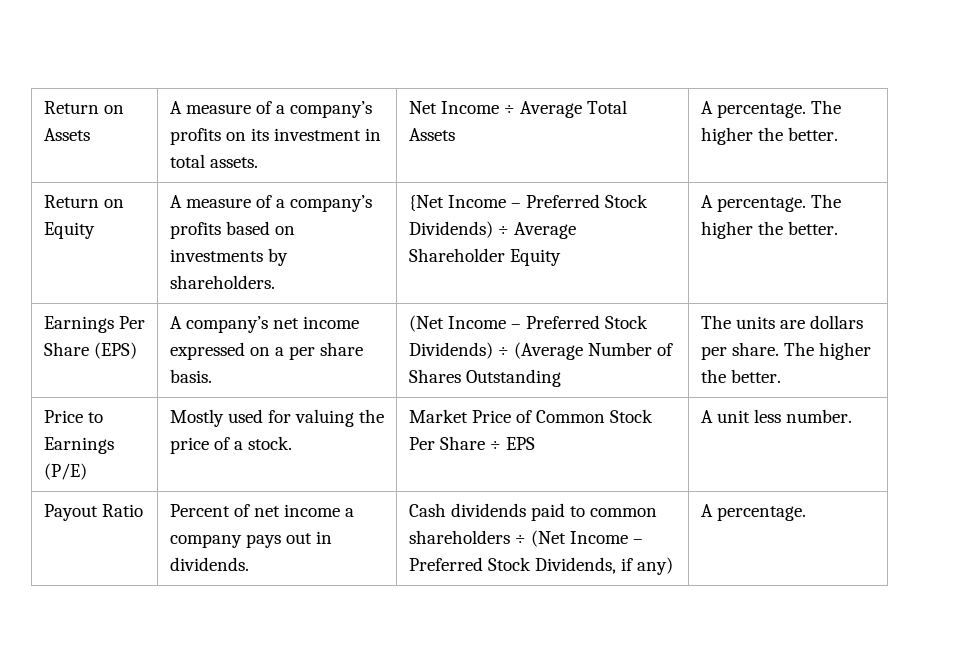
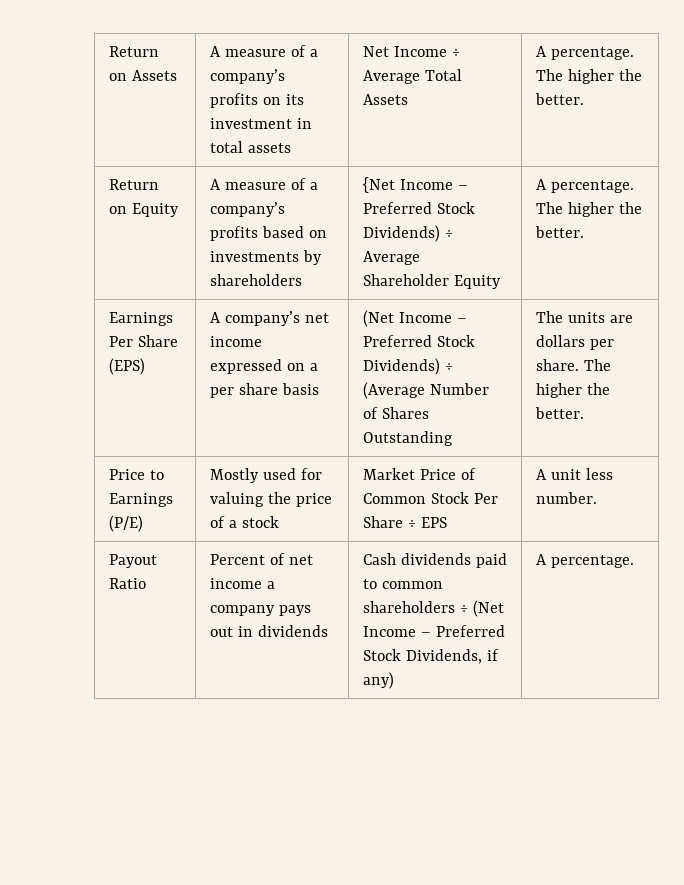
- Return on Assets | A measure of a company’s profits on its investment in total assets. | Net Income ÷ Average Total Assets | A percentage. The higher the better.
+ Return on Assets | A measure of a company’s profits on its investment in total assets | Net Income ÷ Average Total Assets | A percentage. The higher the better.
- Return on Equity | A measure of a company’s profits based on investments by shareholders. | {Net Income – Preferred Stock Dividends) ÷ Average Shareholder Equity | A percentage. The higher the better.
+ Return on Equity | A measure of a company’s profits based on investments by shareholders | {Net Income – Preferred Stock Dividends) ÷ Average Shareholder Equity | A percentage. The higher the better.
- Earnings Per Share (EPS) | A company’s net income expressed on a per share basis. | (Net Income – Preferred Stock Dividends) ÷ (Average Number of Shares Outstanding | The units are dollars per share. The higher the better.
+ Earnings Per Share (EPS) | A company’s net income expressed on a per share basis | (Net Income – Preferred Stock Dividends) ÷ (Average Number of Shares Outstanding | The units are dollars per share. The higher the better.
- Price to Earnings (P/E) | Mostly used for valuing the price of a stock. | Market Price of Common Stock Per Share ÷ EPS | A unit less number.
+ Price to Earnings (P/E) | Mostly used for valuing the price of a stock | Market Price of Common Stock Per Share ÷ EPS | A unit less number.
- Payout Ratio | Percent of net income a company pays out in dividends. | Cash dividends paid to common shareholders ÷ (Net Income – Preferred Stock Dividends, if any) | A percentage.
+ Payout Ratio | Percent of net income a company pays out in dividends | Cash dividends paid to common shareholders ÷ (Net Income – Preferred Stock Dividends, if any) | A percentage.

